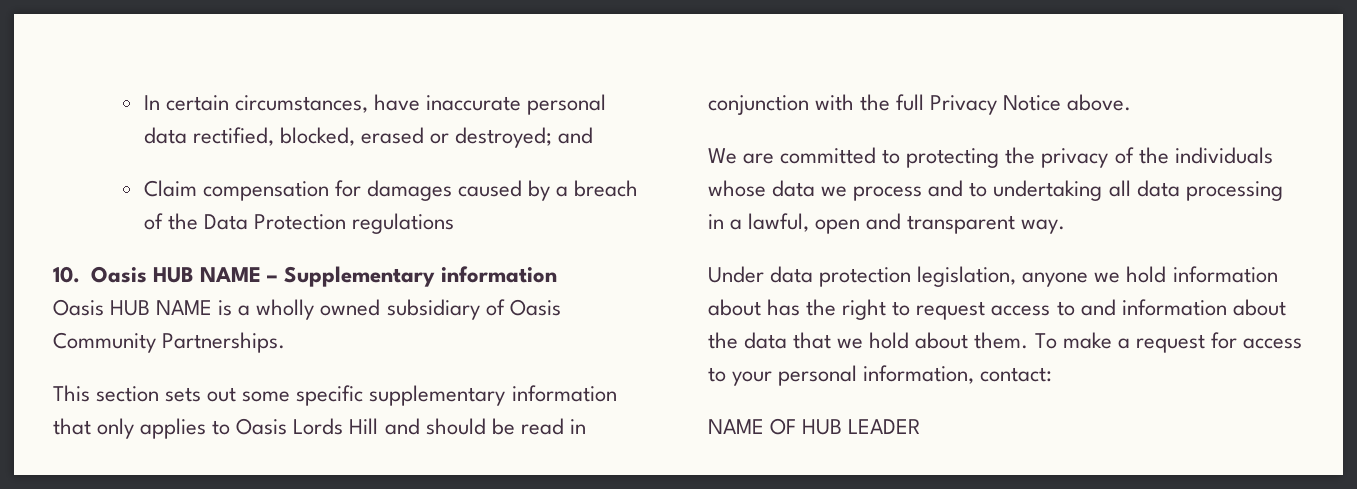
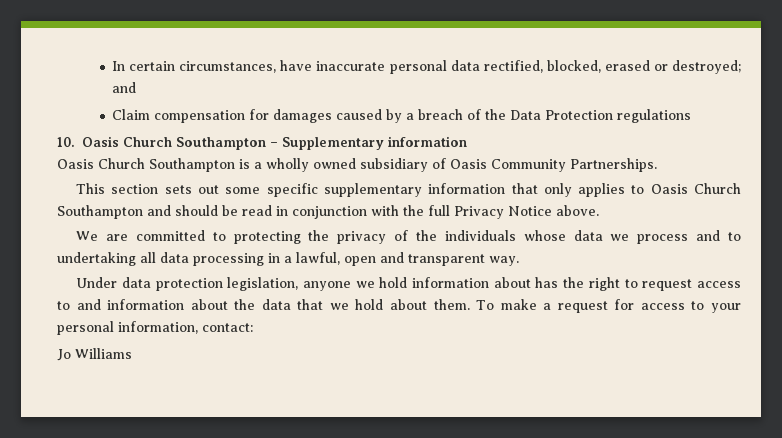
- 10. Oasis HUB NAME – Supplementary information
+ 10. Oasis Church Southampton – Supplementary information
- Oasis HUB NAME is a wholly owned subsidiary of Oasis Community Partnerships.
+ Oasis Church Southampton is a wholly owned subsidiary of Oasis Community Partnerships.
- This section sets out some specific supplementary information that only applies to Oasis Lords Hill and should be read in conjunction with the full Privacy Notice above.
+ This section sets out some specific supplementary information that only applies to Oasis Church Southampton and should be read in conjunction with the full Privacy Notice above.
- NAME OF HUB LEADER
+ Jo Williams

